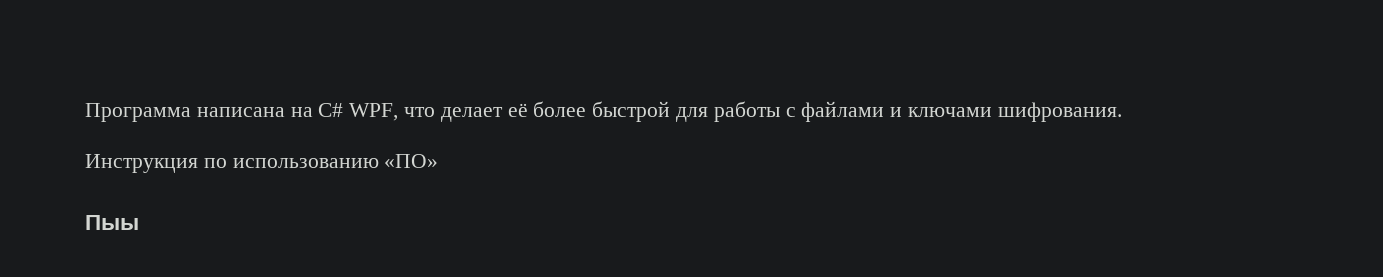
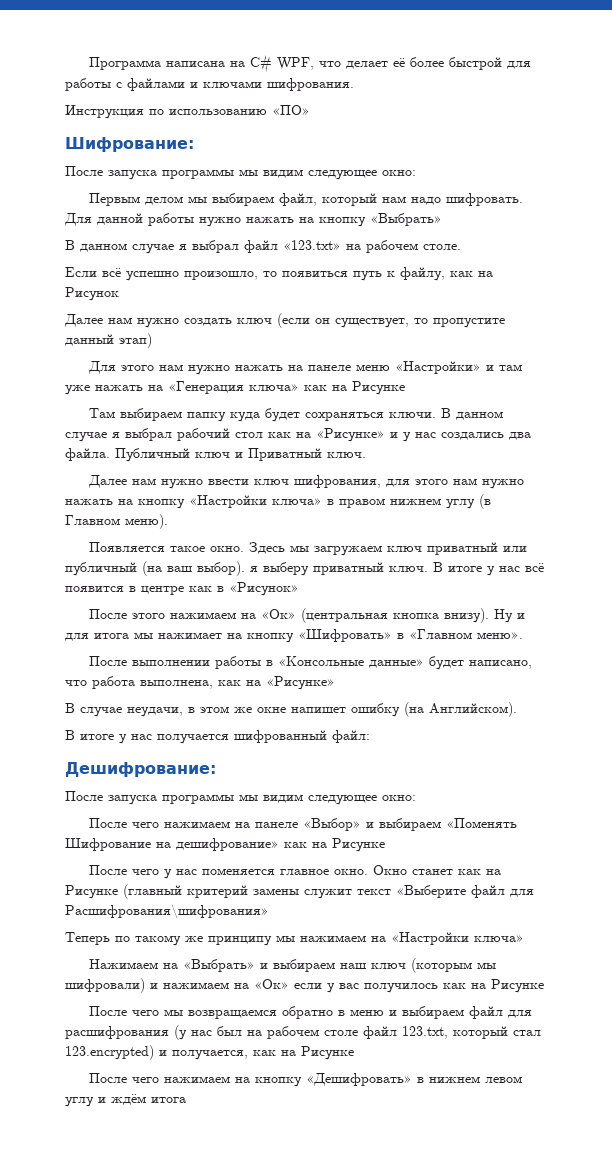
- Пыы
+ Шифрование:
+ После запуска программы мы видим следующее окно:
+ Первым делом мы выбираем файл, который нам надо шифровать. Для данной работы нужно нажать на кнопку «Выбрать»
+ В данном случае я выбрал файл «123.txt» на рабочем столе.
+ Если всё успешно произошло, то появиться путь к файлу, как на Рисунок
+ Далее нам нужно создать ключ (если он существует, то пропустите данный этап)
+ Для этого нам нужно нажать на панеле меню «Настройки» и там уже нажать на «Генерация ключа» как на Рисунке
+ Там выбираем папку куда будет сохраняться ключи. В данном случае я выбрал рабочий стол как на «Рисунке» и у нас создались два файла. Публичный ключ и Приватный ключ.
+ Далее нам нужно ввести ключ шифрования, для этого нам нужно нажать на кнопку «Настройки ключа» в правом нижнем углу (в Главном меню).
+ Появляется такое окно. Здесь мы загружаем ключ приватный или публичный (на ваш выбор). я выберу приватный ключ. В итоге у нас всё появится в центре как в «Рисунок»
+ После этого нажимаем на «Ок» (центральная кнопка внизу). Ну и для итога мы нажимает на кнопку «Шифровать» в «Главном меню».
+ После выполнении работы в «Консольные данные» будет написано, что работа выполнена, как на «Рисунке»
+ В случае неудачи, в этом же окне напишет ошибку (на Английском).
+ В итоге у нас получается шифрованный файл:
+ Дешифрование:
+ После запуска программы мы видим следующее окно:
+ После чего нажимаем на панеле «Выбор» и выбираем «Поменять Шифрование на дешифрование» как на Рисунке
+ После чего у нас поменяется главное окно. Окно станет как на Рисунке (главный критерий замены служит текст «Выберите файл для Расшифрования\шифрования»
+ Теперь по такому же принципу мы нажимаем на «Настройки ключа»
+ Нажимаем на «Выбрать» и выбираем наш ключ (которым мы шифровали) и нажимаем на «Ок» если у вас получилось как на Рисунке
+ После чего мы возвращаемся обратно в меню и выбираем файл для расшифрования (у нас был на рабочем столе файл 123.txt, который стал 123.encrypted) и получается, как на Рисунке
+ После чего нажимаем на кнопку «Дешифровать» в нижнем левом углу и ждём итога

